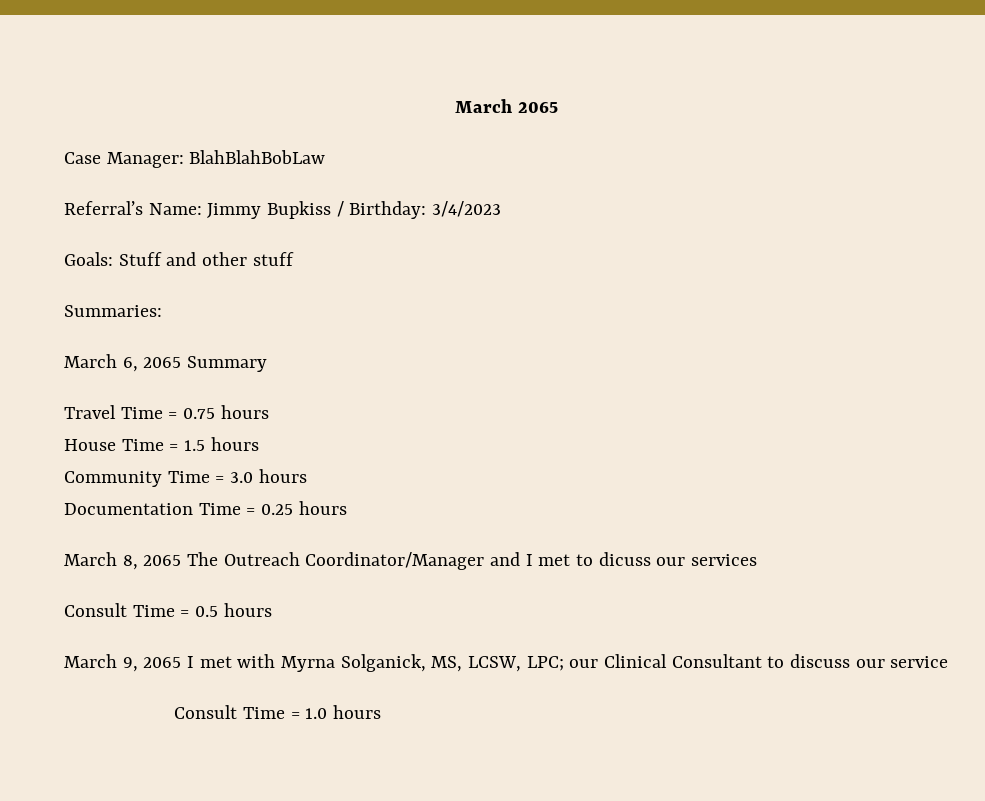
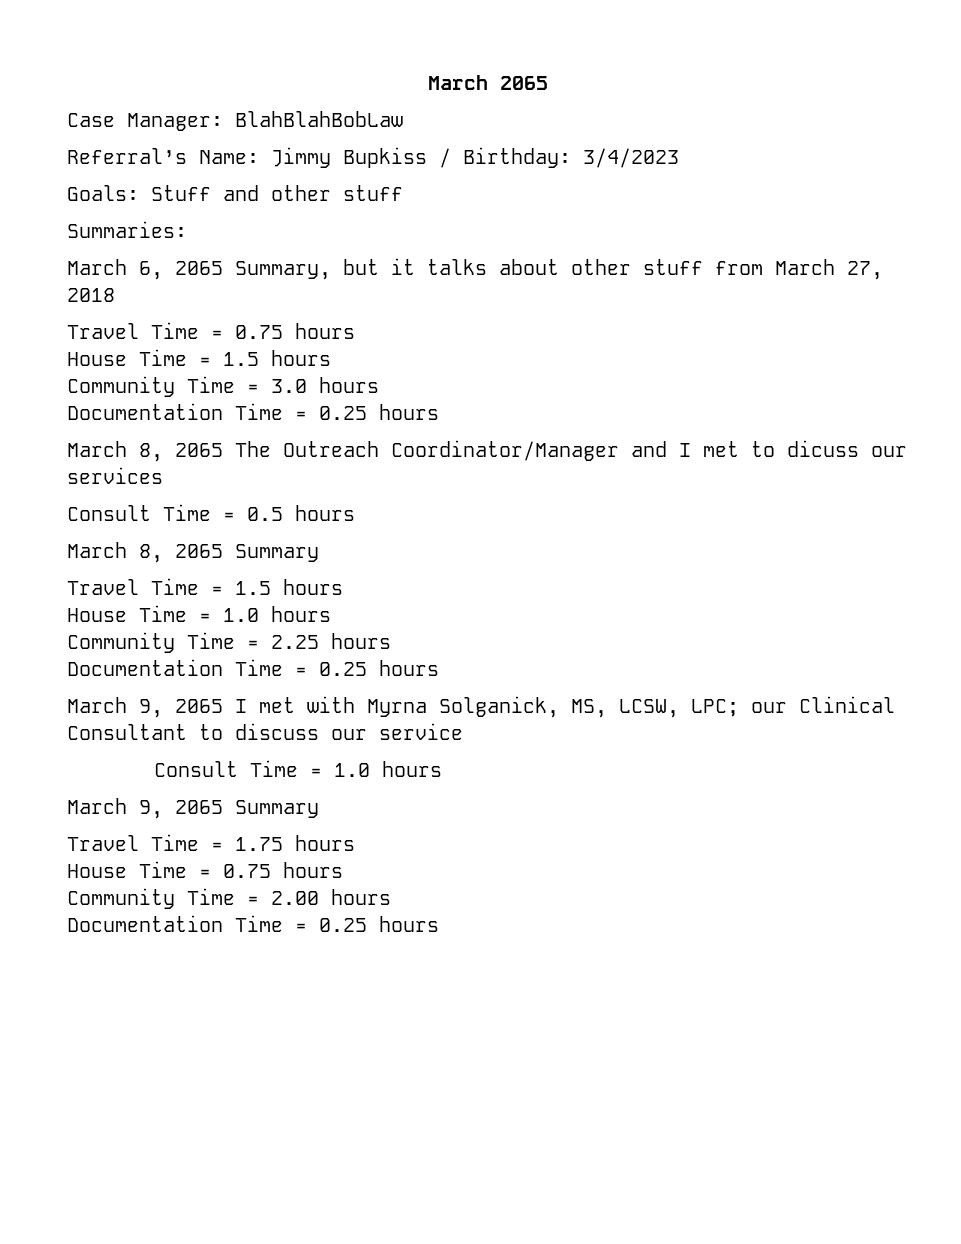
- March 6, 2065 Summary
+ March 6, 2065 Summary, but it talks about other stuff from March 27, 2018
+ March 8, 2065 Summary
+ Travel Time = 1.5 hours
+ House Time = 1.0 hours
+ Community Time = 2.25 hours
+ Documentation Time = 0.25 hours
+ March 9, 2065 Summary
+ Travel Time = 1.75 hours
+ House Time = 0.75 hours
+ Community Time = 2.00 hours
+ Documentation Time = 0.25 hours

